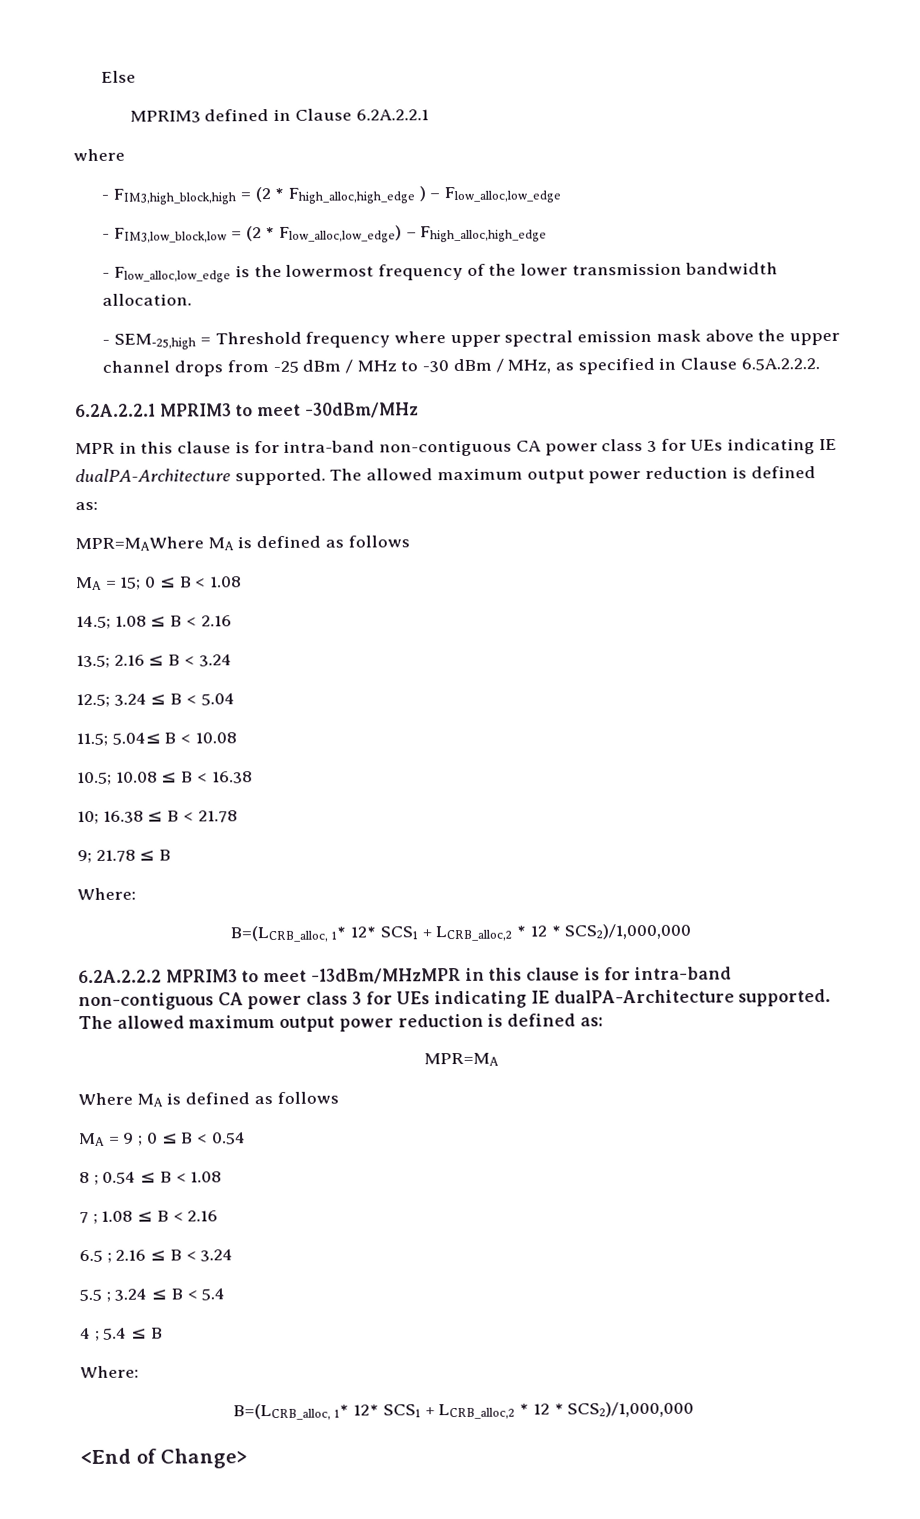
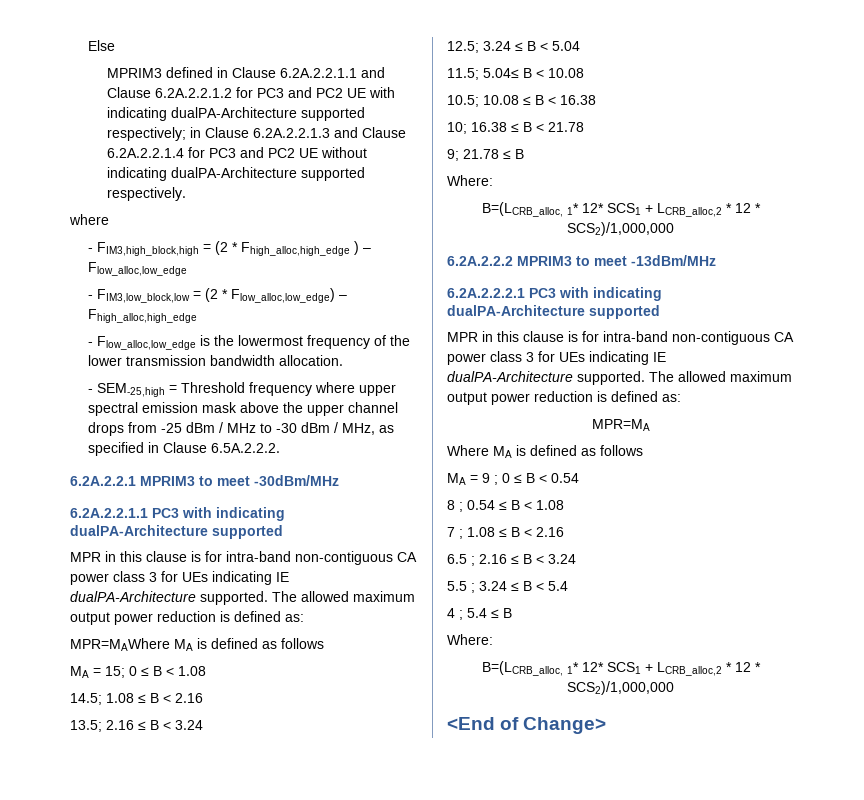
- MPRIM3 defined in Clause 6.2A.2.2.1
+ MPRIM3 defined in Clause 6.2A.2.2.1.1 and Clause 6.2A.2.2.1.2 for PC3 and PC2 UE with indicating dualPA-Architecture supported respectively; in Clause 6.2A.2.2.1.3 and Clause 6.2A.2.2.1.4 for PC3 and PC2 UE without indicating dualPA-Architecture supported respectively.
+ 6.2A.2.2.1.1 PC3 with indicating dualPA-Architecture supported
- 6.2A.2.2.2 MPRIM3 to meet -13dBm/MHzMPR in this clause is for intra-band non-contiguous CA power class 3 for UEs indicating IE dualPA-Architecture supported.
+ 6.2A.2.2.2 MPRIM3 to meet -13dBm/MHz
+ 6.2A.2.2.2.1 PC3 with indicating dualPA-Architecture supported
+ MPR in this clause is for intra-band non-contiguous CA power class 3 for UEs indicating IE dualPA-Architecture supported.

